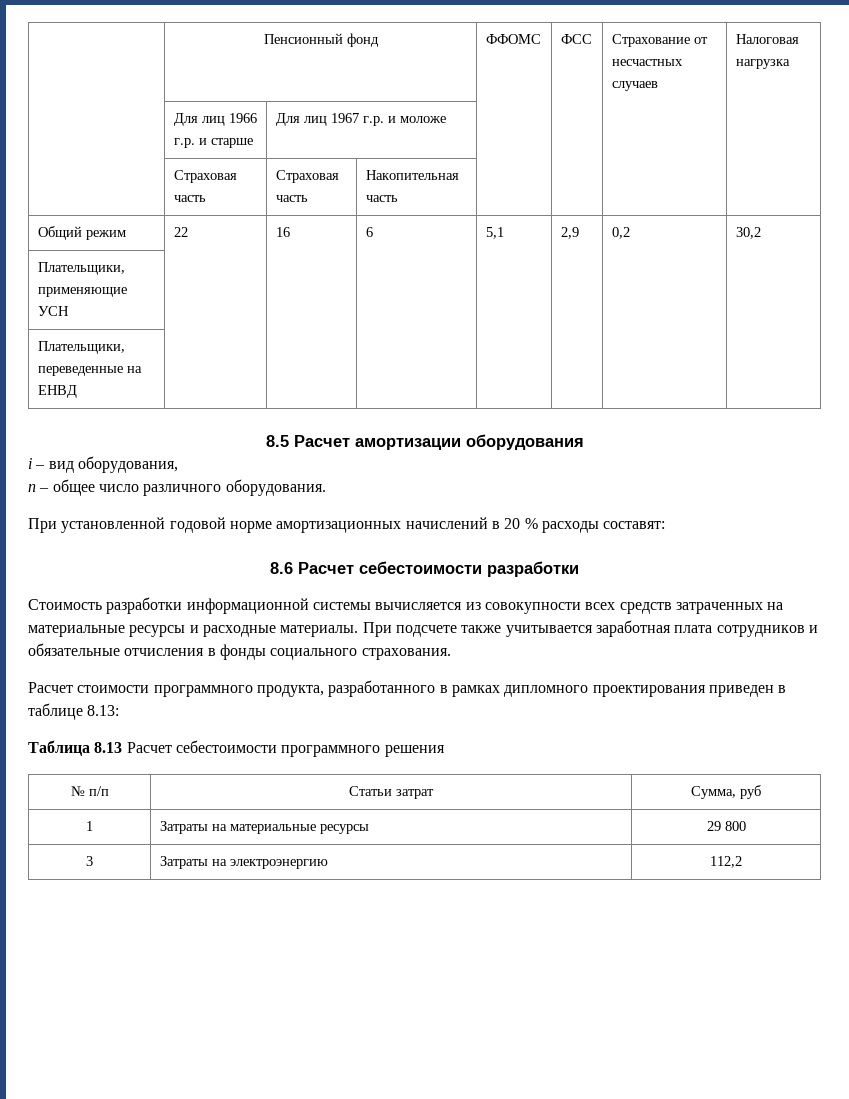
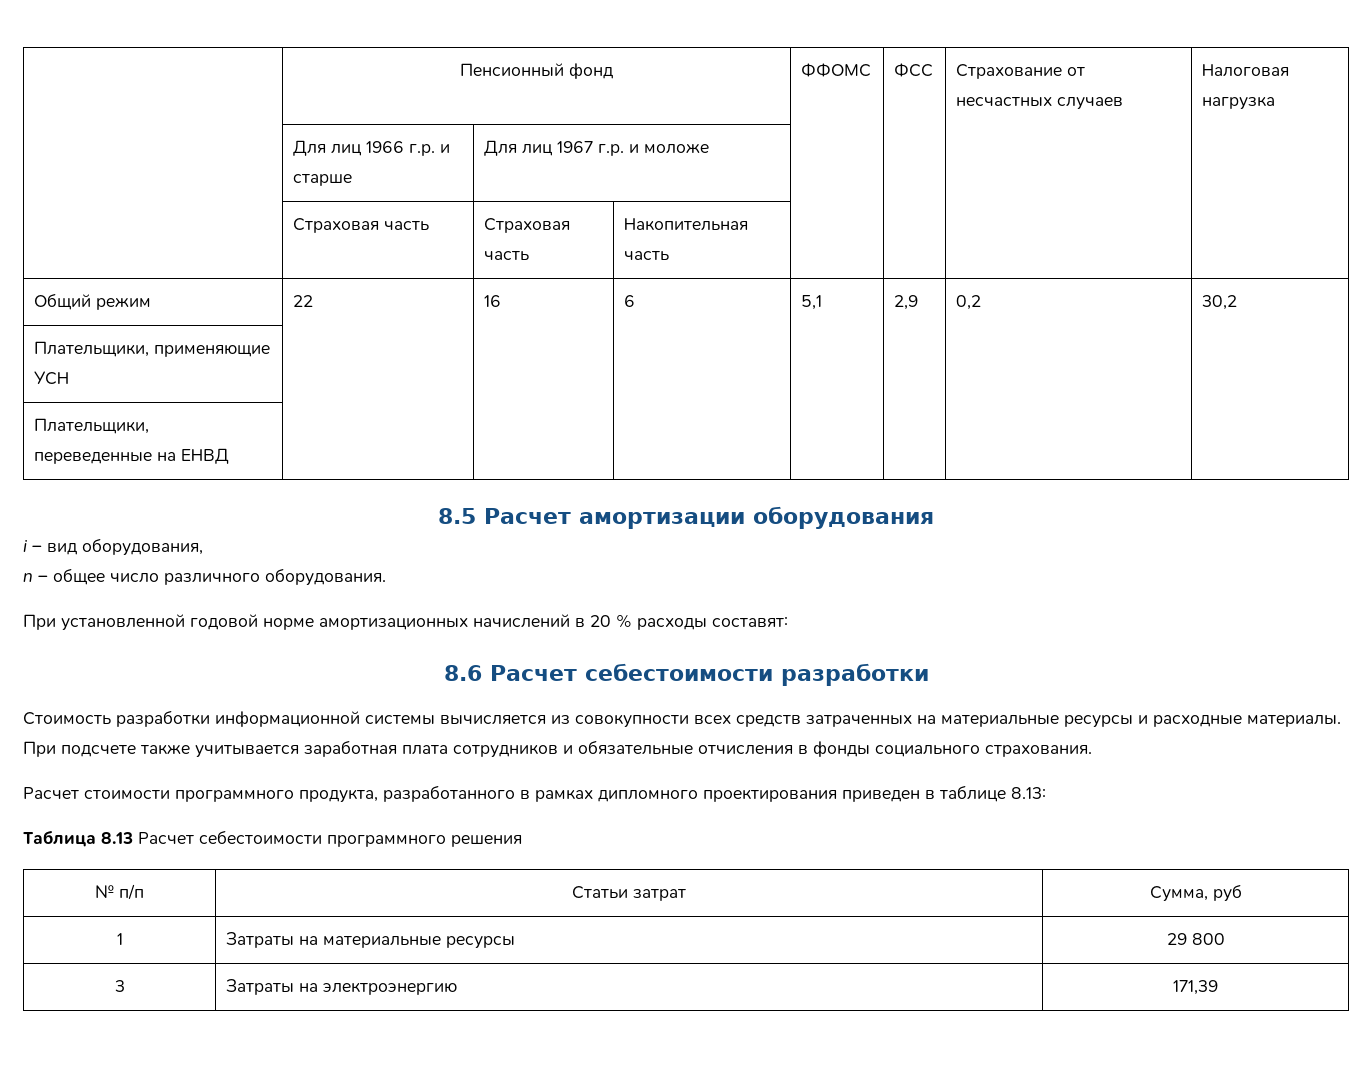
- 3 | Затраты на электроэнергию | 112,2
+ 3 | Затраты на электроэнергию | 171,39

